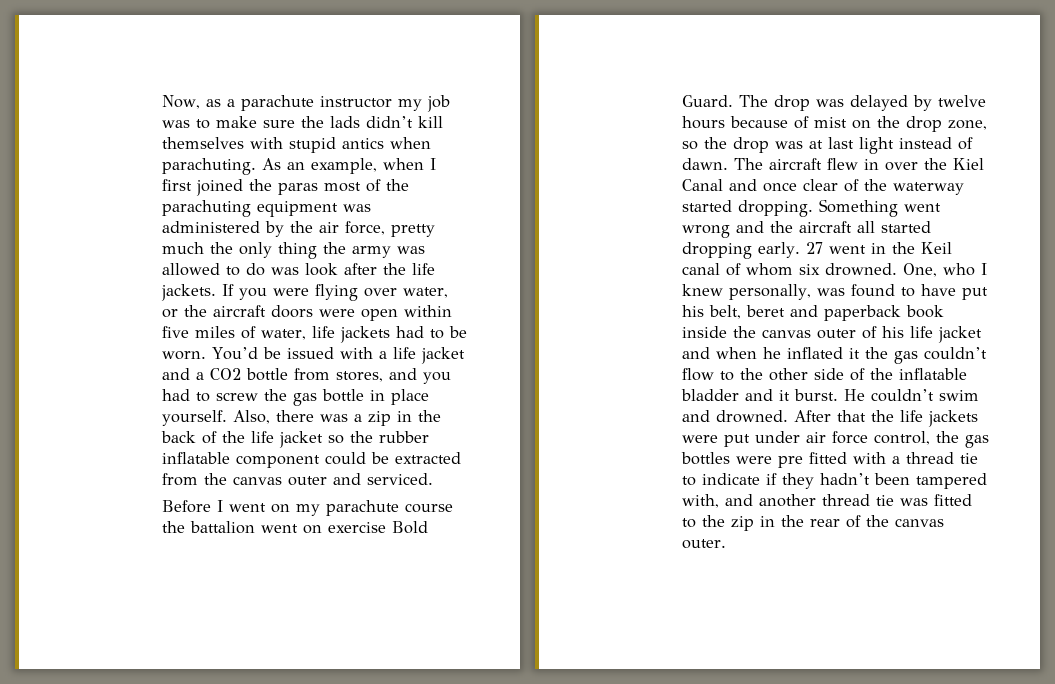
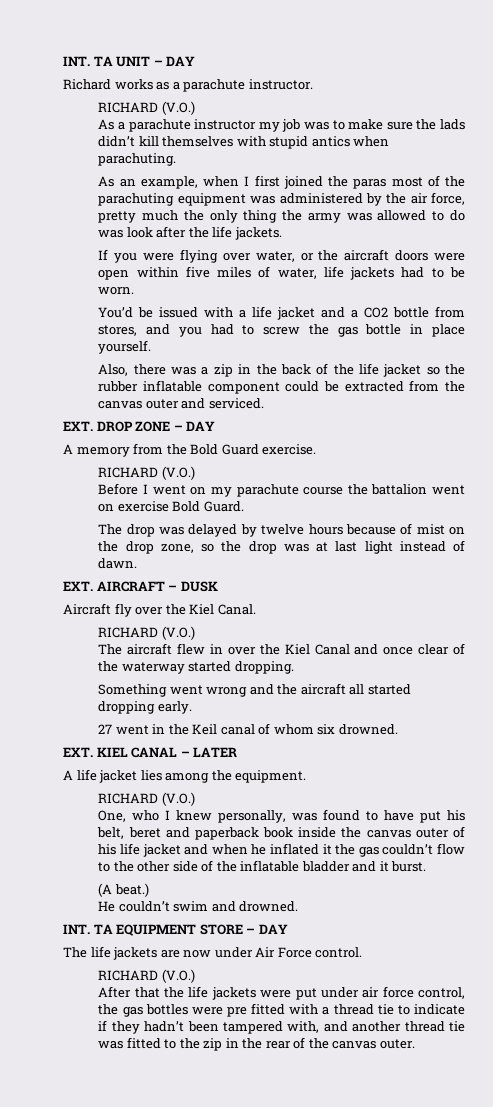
- Now, as a parachute instructor my job was to make sure the lads didn’t kill themselves with stupid antics when parachuting. As an example, when I first joined the paras most of the parachuting equipment was administered by the air force, pretty much the only thing the army was allowed to do was look after the life jackets. If you were flying over water, or the aircraft doors were open within five miles of water, life jackets had to be worn. You’d be issued with a life jacket and a CO2 bottle from stores, and you had to screw the gas bottle in place yourself. Also, there was a zip in the back of the life jacket so the rubber inflatable component could be extracted from the canvas outer and serviced.
+ INT. TA UNIT – DAY
+ Richard works as a parachute instructor.
+ RICHARD (V.O.)
+ As a parachute instructor my job was to make sure the lads didn’t kill themselves with stupid antics when parachuting.
+ As an example, when I first joined the paras most of the parachuting equipment was administered by the air force, pretty much the only thing the army was allowed to do was look after the life jackets.
+ If you were flying over water, or the aircraft doors were open within five miles of water, life jackets had to be worn.
+ You’d be issued with a life jacket and a CO2 bottle from stores, and you had to screw the gas bottle in place yourself.
+ Also, there was a zip in the back of the life jacket so the rubber inflatable component could be extracted from the canvas outer and serviced.
+ EXT. DROP ZONE – DAY
+ A memory from the Bold Guard exercise.
+ RICHARD (V.O.)
- Before I went on my parachute course the battalion went on exercise Bold Guard. The drop was delayed by twelve hours because of mist on the drop zone, so the drop was at last light instead of dawn. The aircraft flew in over the Kiel Canal and once clear of the waterway started dropping. Something went wrong and the aircraft all started dropping early. 27 went in the Keil canal of whom six drowned. One, who I knew personally, was found to have put his belt, beret and paperback book inside the canvas outer of his life jacket and when he inflated it the gas couldn’t flow to the other side of the inflatable bladder and it burst. He couldn’t swim and drowned. After that the life jackets were put under air force control, the gas bottles were pre fitted with a thread tie to indicate if they hadn’t been tampered with, and another thread tie was fitted to the zip in the rear of the canvas outer.
+ Before I went on my parachute course the battalion went on exercise Bold Guard.
+ The drop was delayed by twelve hours because of mist on the drop zone, so the drop was at last light instead of dawn.
+ EXT. AIRCRAFT – DUSK
+ Aircraft fly over the Kiel Canal.
+ RICHARD (V.O.)
+ The aircraft flew in over the Kiel Canal and once clear of the waterway started dropping.
+ Something went wrong and the aircraft all started dropping early.
+ 27 went in the Keil canal of whom six drowned.
+ EXT. KIEL CANAL – LATER
+ A life jacket lies among the equipment.
+ RICHARD (V.O.)
+ One, who I knew personally, was found to have put his belt, beret and paperback book inside the canvas outer of his life jacket and when he inflated it the gas couldn’t flow to the other side of the inflatable bladder and it burst.
+ (A beat.)
+ He couldn’t swim and drowned.
+ INT. TA EQUIPMENT STORE – DAY
+ The life jackets are now under Air Force control.
+ RICHARD (V.O.)
+ After that the life jackets were put under air force control, the gas bottles were pre fitted with a thread tie to indicate if they hadn’t been tampered with, and another thread tie was fitted to the zip in the rear of the canvas outer.

